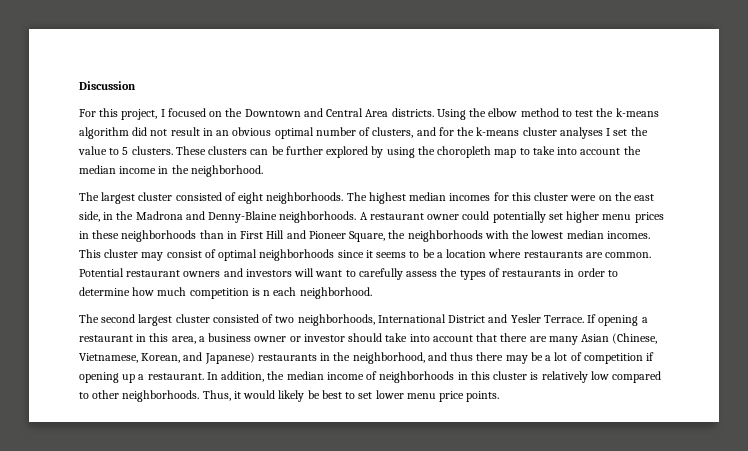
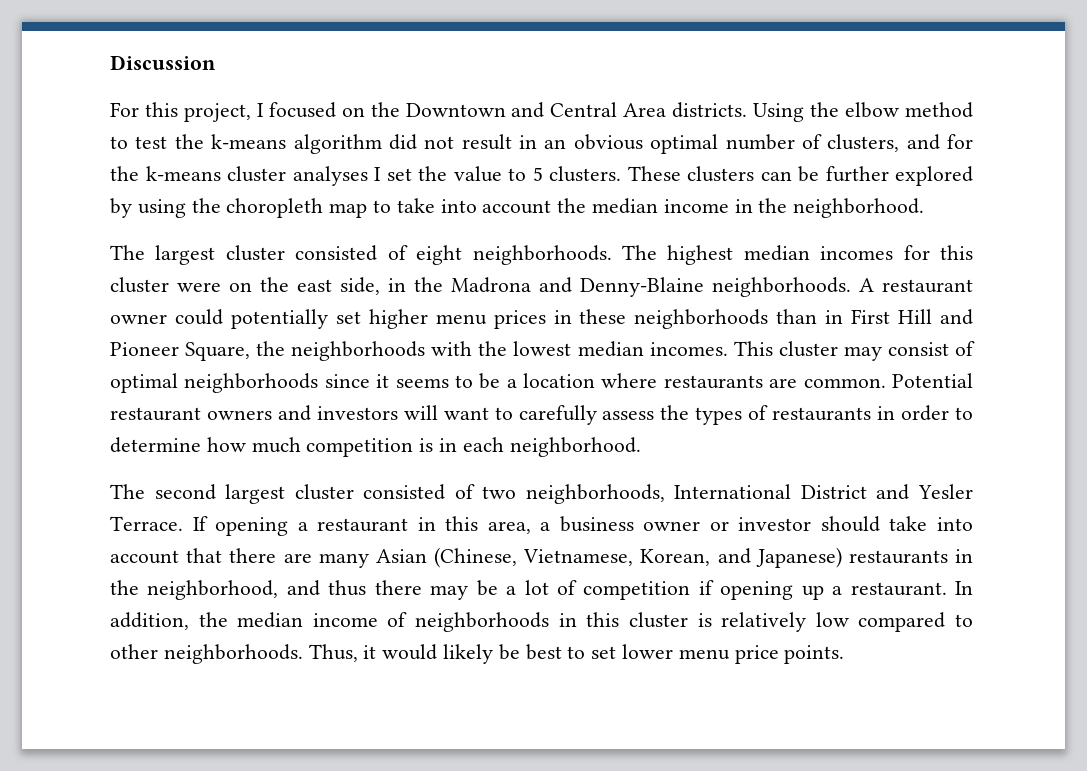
- Potential restaurant owners and investors will want to carefully assess the types of restaurants in order to determine how much competition is n each neighborhood.
+ Potential restaurant owners and investors will want to carefully assess the types of restaurants in order to determine how much competition is in each neighborhood.

